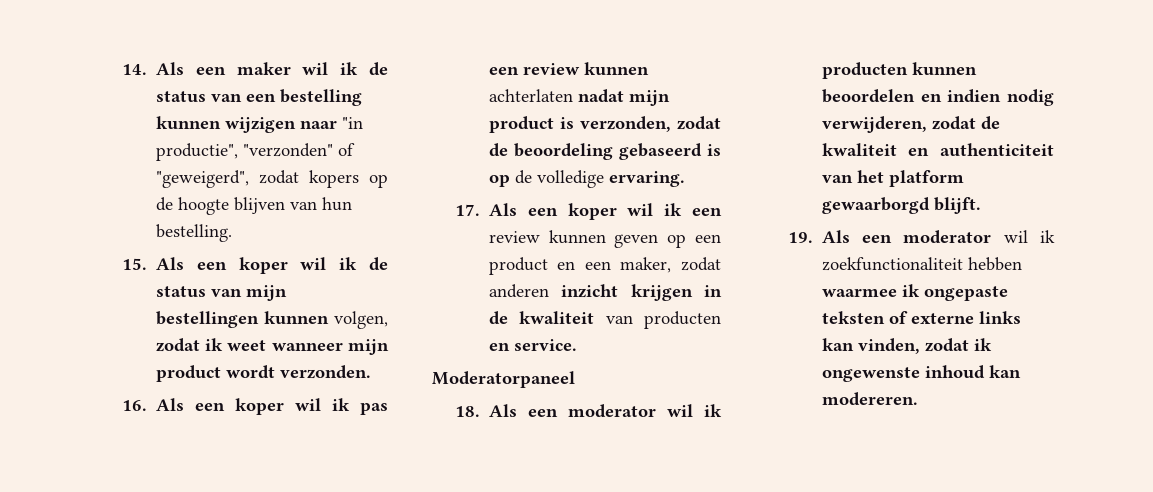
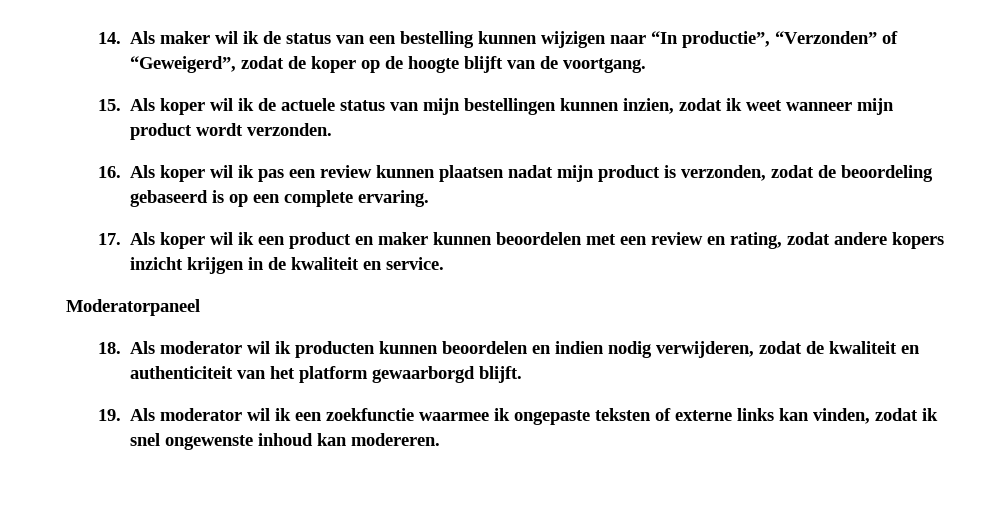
- 14. Als een maker wil ik de status van een bestelling kunnen wijzigen naar "in productie", "verzonden" of "geweigerd", zodat kopers op de hoogte blijven van hun bestelling.
+ 14. Als maker wil ik de status van een bestelling kunnen wijzigen naar “In productie”, “Verzonden” of “Geweigerd”, zodat de koper op de hoogte blijft van de voortgang.
- 15. Als een koper wil ik de status van mijn bestellingen kunnen volgen, zodat ik weet wanneer mijn product wordt verzonden.
+ 15. Als koper wil ik de actuele status van mijn bestellingen kunnen inzien, zodat ik weet wanneer mijn product wordt verzonden.
- 16. Als een koper wil ik pas een review kunnen achterlaten nadat mijn product is verzonden, zodat de beoordeling gebaseerd is op de volledige ervaring.
+ 16. Als koper wil ik pas een review kunnen plaatsen nadat mijn product is verzonden, zodat de beoordeling gebaseerd is op een complete ervaring.
- 17. Als een koper wil ik een review kunnen geven op een product en een maker, zodat anderen inzicht krijgen in de kwaliteit van producten en service.
+ 17. Als koper wil ik een product en maker kunnen beoordelen met een review en rating, zodat andere kopers inzicht krijgen in de kwaliteit en service.
- 18. Als een moderator wil ik producten kunnen beoordelen en indien nodig verwijderen, zodat de kwaliteit en authenticiteit van het platform gewaarborgd blijft.
+ 18. Als moderator wil ik producten kunnen beoordelen en indien nodig verwijderen, zodat de kwaliteit en authenticiteit van het platform gewaarborgd blijft.
- 19. Als een moderator wil ik zoekfunctionaliteit hebben waarmee ik ongepaste teksten of externe links kan vinden, zodat ik ongewenste inhoud kan modereren.
+ 19. Als moderator wil ik een zoekfunctie waarmee ik ongepaste teksten of externe links kan vinden, zodat ik snel ongewenste inhoud kan modereren.

